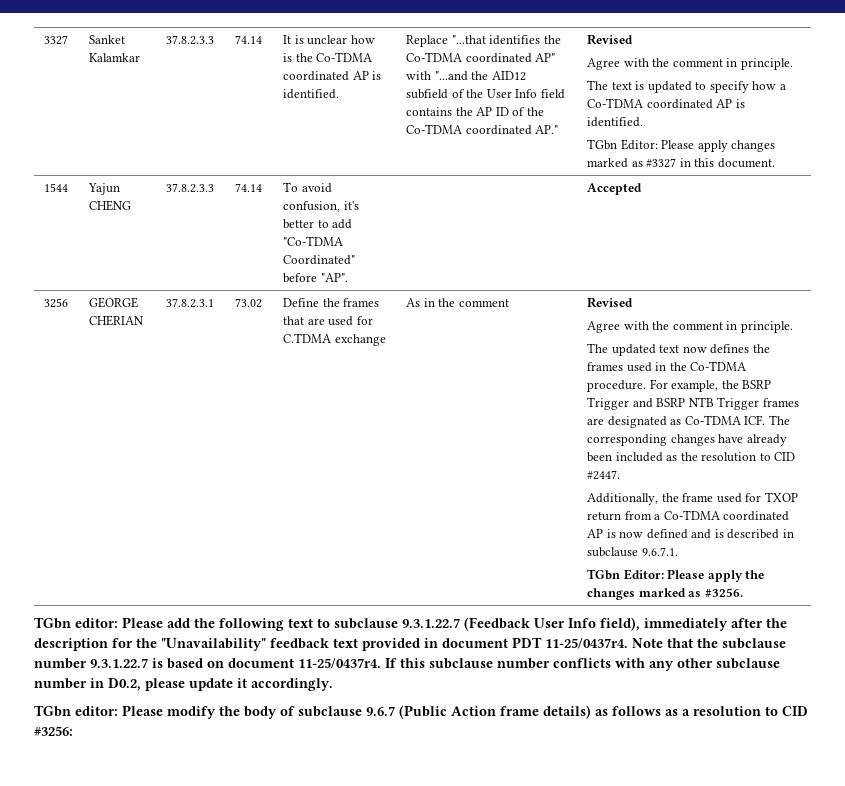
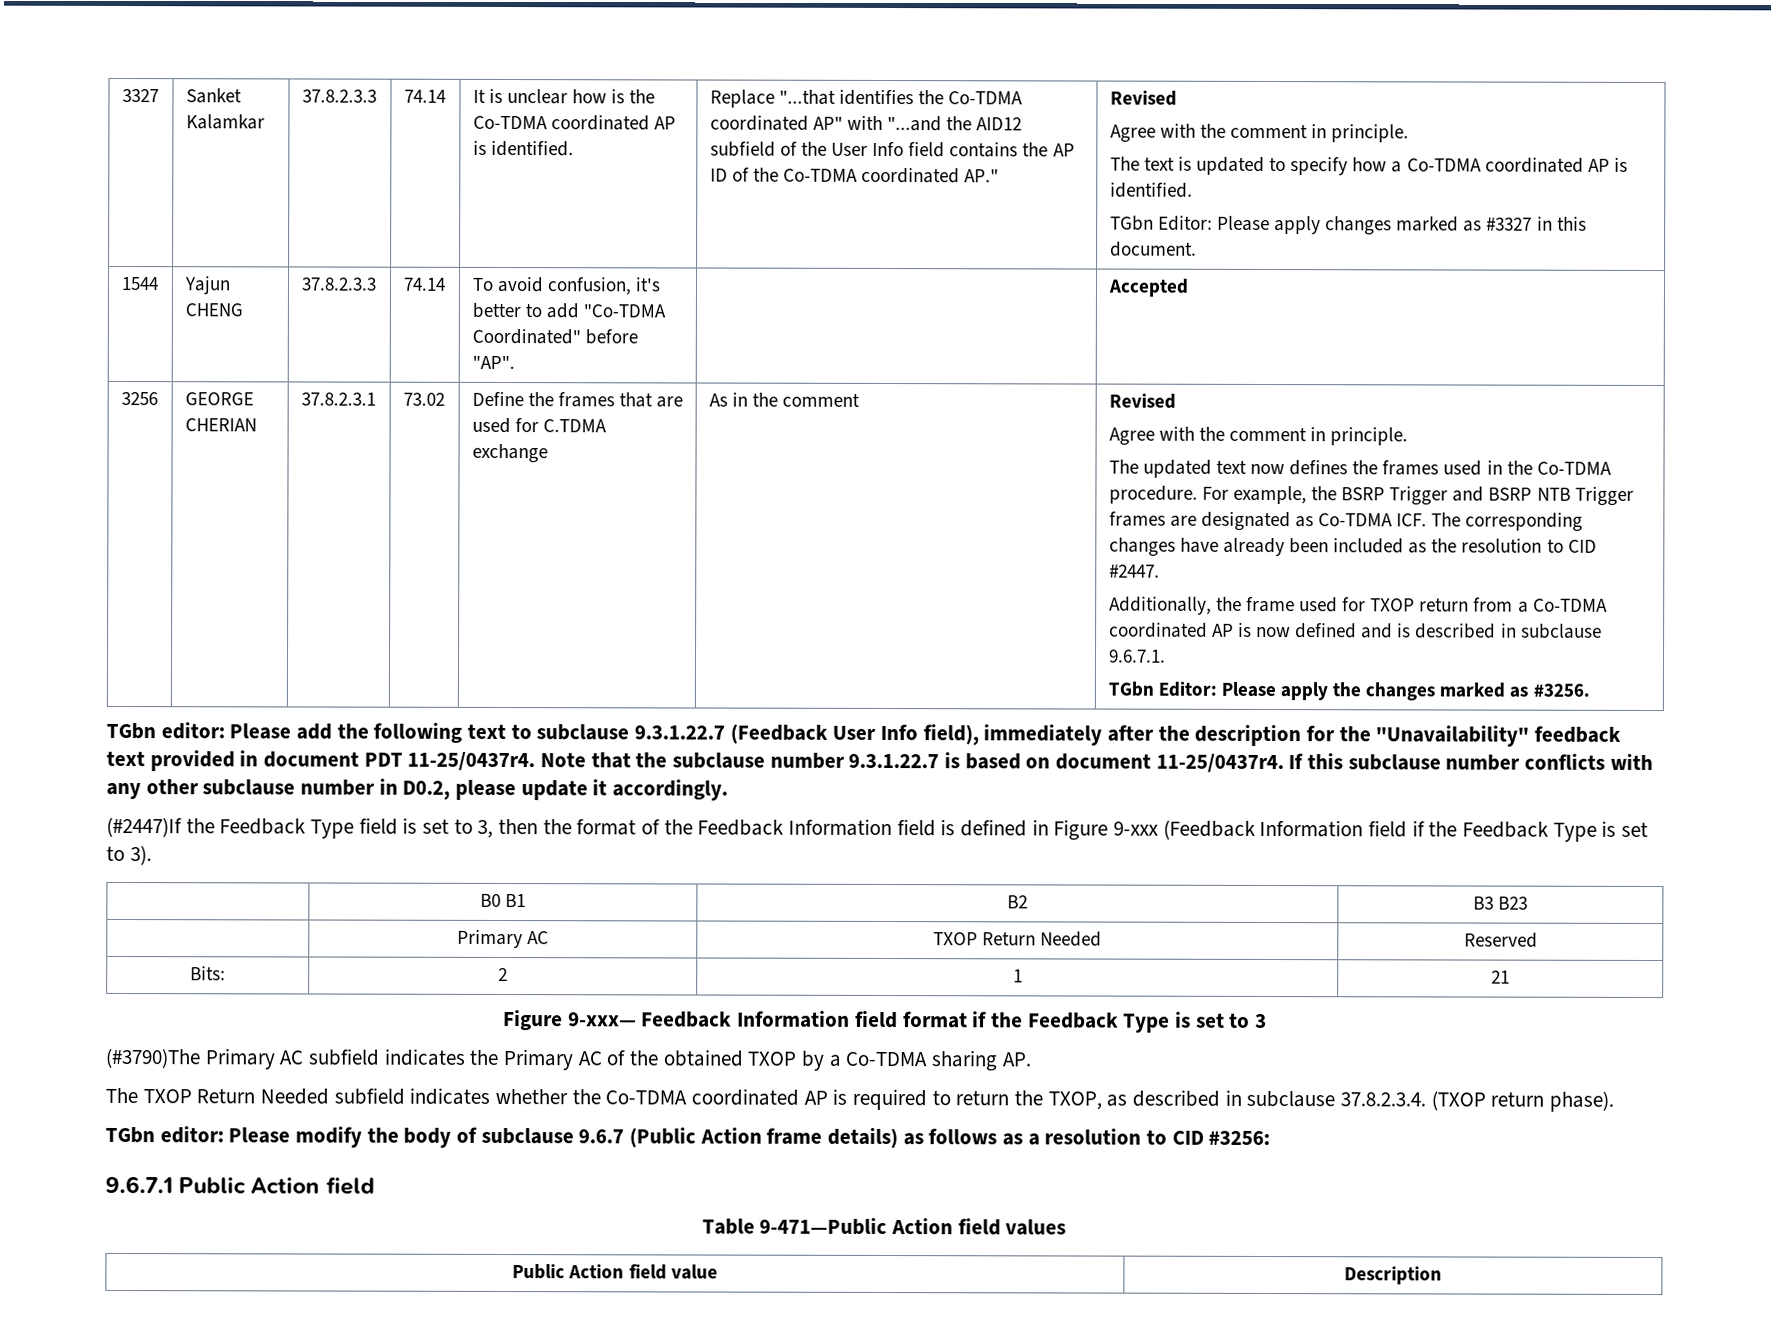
+ (#2447)If the Feedback Type field is set to 3, then the format of the Feedback Information field is defined in Figure 9-xxx (Feedback Information field if the Feedback Type is set to 3).
+ | B0 B1 | B2 | B3 B23
+ | Primary AC | TXOP Return Needed | Reserved
+ Bits: | 2 | 1 | 21
+ Figure 9-xxx— Feedback Information field format if the Feedback Type is set to 3
+ (#3790)The Primary AC subfield indicates the Primary AC of the obtained TXOP by a Co-TDMA sharing AP.
+ The TXOP Return Needed subfield indicates whether the Co-TDMA coordinated AP is required to return the TXOP, as described in subclause 37.8.2.3.4. (TXOP return phase).
+ 9.6.7.1 Public Action field
+ Table 9-471—Public Action field values
+ Public Action field value | Description

